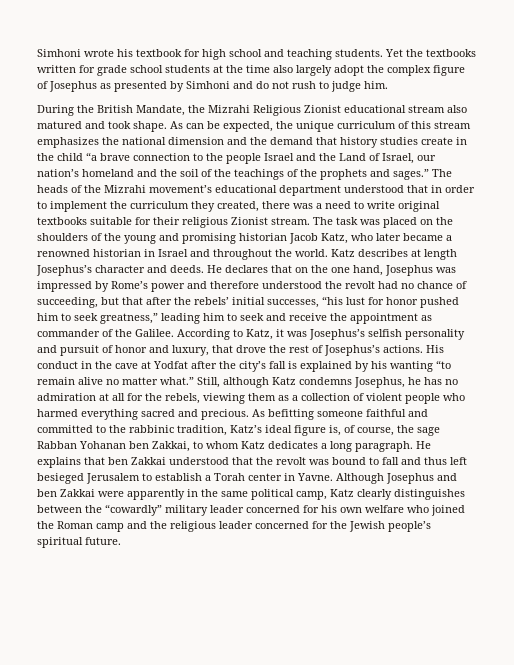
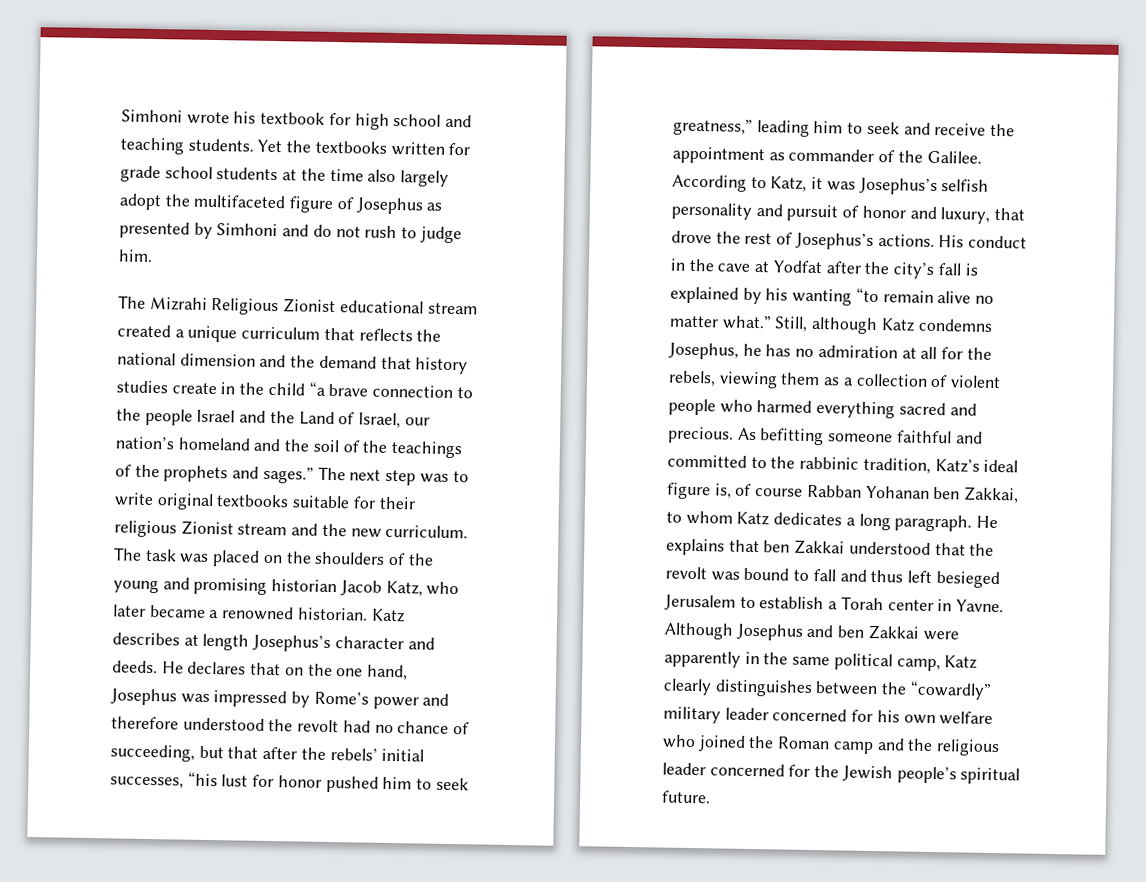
- Yet the textbooks written for grade school students at the time also largely adopt the complex figure of Josephus as presented by Simhoni and do not rush to judge him.
+ Yet the textbooks written for grade school students at the time also largely adopt the multifaceted figure of Josephus as presented by Simhoni and do not rush to judge him.
- During the British Mandate, the Mizrahi Religious Zionist educational stream also matured and took shape. As can be expected, the unique curriculum of this stream emphasizes the national dimension and the demand that history studies create in the child “a brave connection to the people Israel and the Land of Israel, our nation’s homeland and the soil of the teachings of the prophets and sages.”
+ The Mizrahi Religious Zionist educational stream created a unique curriculum that reflects the national dimension and the demand that history studies create in the child “a brave connection to the people Israel and the Land of Israel, our nation’s homeland and the soil of the teachings of the prophets and sages.”
- The heads of the Mizrahi movement’s educational department understood that in order to implement the curriculum they created, there was a need to write original textbooks suitable for their religious Zionist stream.
+ The next step was to write original textbooks suitable for their religious Zionist stream and the new curriculum.
- The task was placed on the shoulders of the young and promising historian Jacob Katz, who later became a renowned historian in Israel and throughout the world.
+ The task was placed on the shoulders of the young and promising historian Jacob Katz, who later became a renowned historian.
- As befitting someone faithful and committed to the rabbinic tradition, Katz’s ideal figure is, of course, the sage Rabban Yohanan ben Zakkai, to whom Katz dedicates a long paragraph.
+ As befitting someone faithful and committed to the rabbinic tradition, Katz’s ideal figure is, of course Rabban Yohanan ben Zakkai, to whom Katz dedicates a long paragraph.

